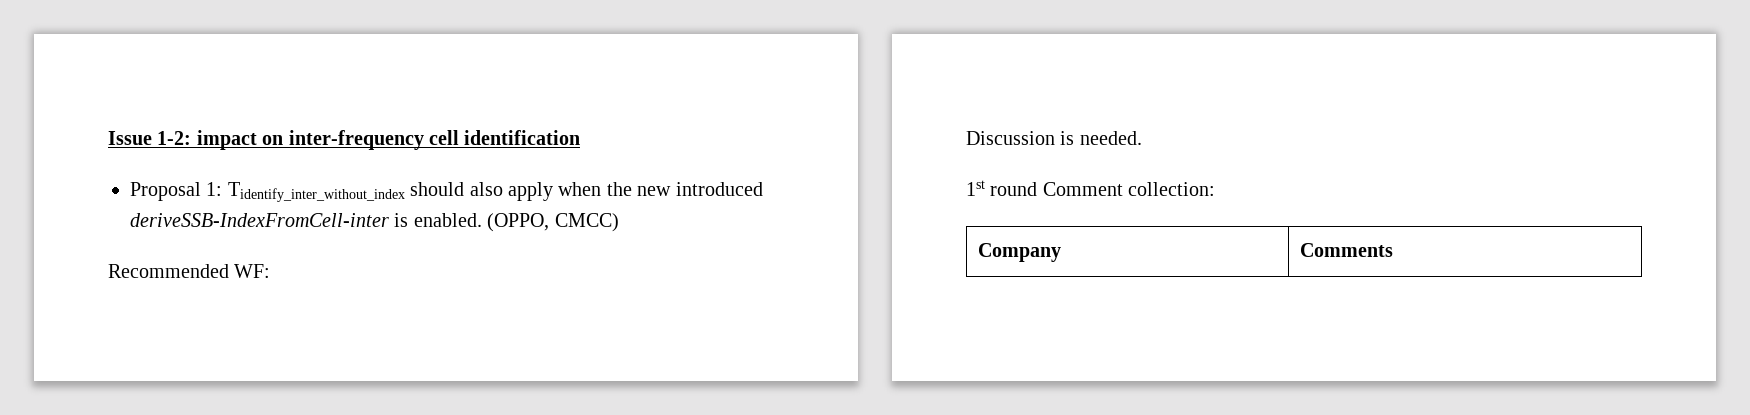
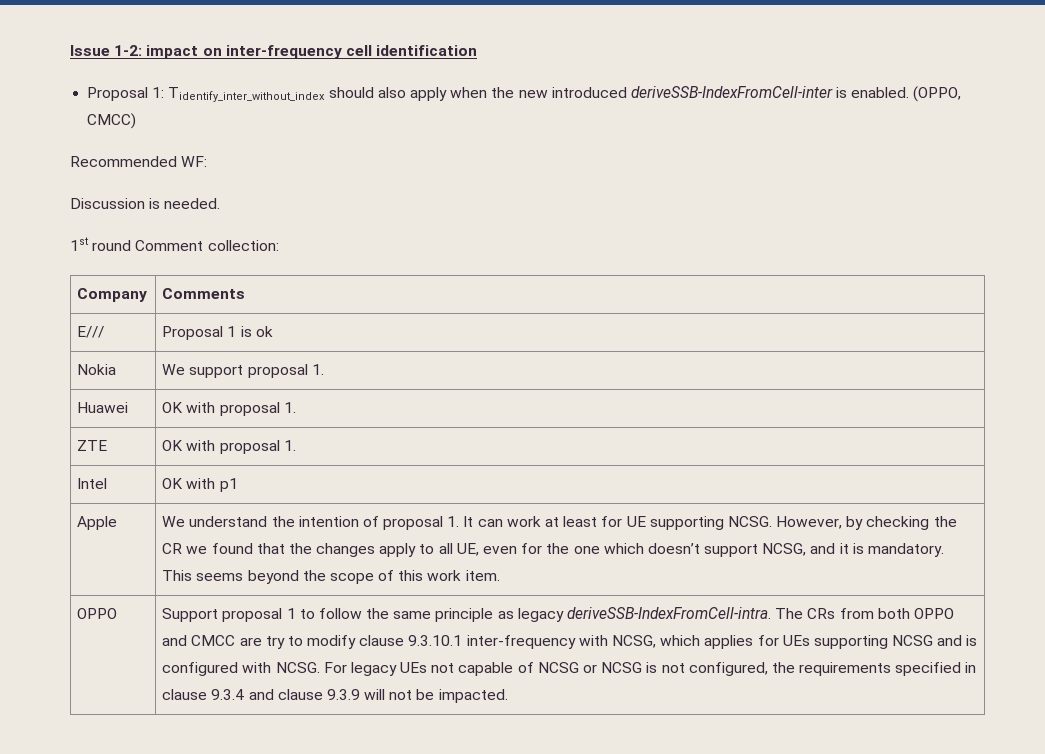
+ E/// | Proposal 1 is ok
+ Nokia | We support proposal 1.
+ Huawei | OK with proposal 1.
+ ZTE | OK with proposal 1.
+ Intel | OK with p1
+ Apple | We understand the intention of proposal 1. It can work at least for UE supporting NCSG. However, by checking the CR we found that the changes apply to all UE, even for the one which doesn’t support NCSG, and it is mandatory. This seems beyond the scope of this work item.
+ OPPO | Support proposal 1 to follow the same principle as legacy deriveSSB-IndexFromCell-intra. The CRs from both OPPO and CMCC are try to modify clause 9.3.10.1 inter-frequency with NCSG, which applies for UEs supporting NCSG and is configured with NCSG. For legacy UEs not capable of NCSG or NCSG is not configured, the requirements specified in clause 9.3.4 and clause 9.3.9 will not be impacted.

